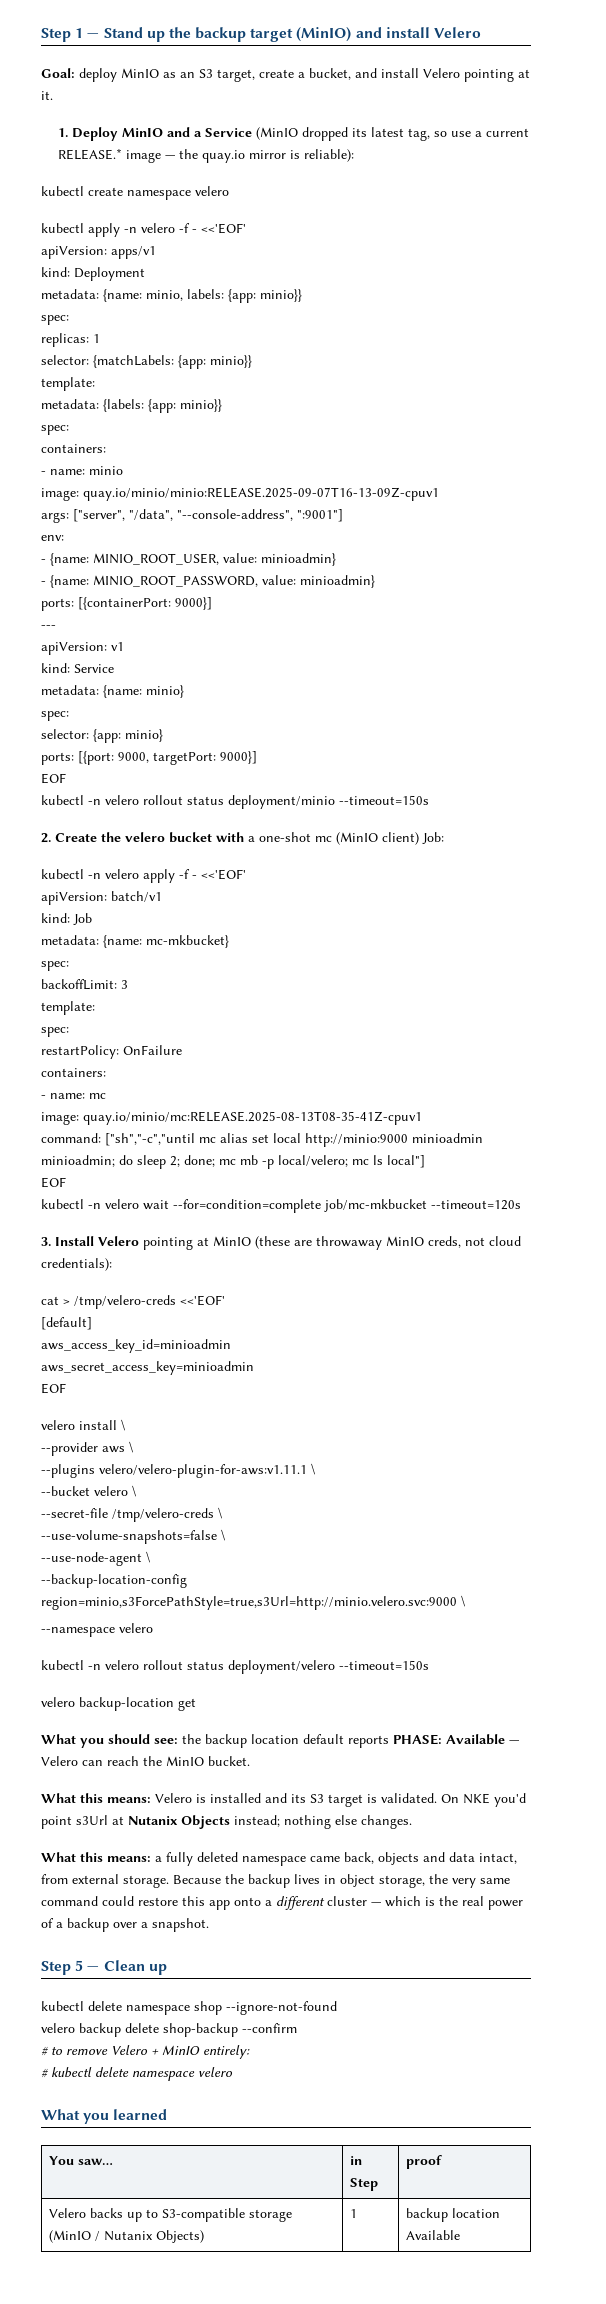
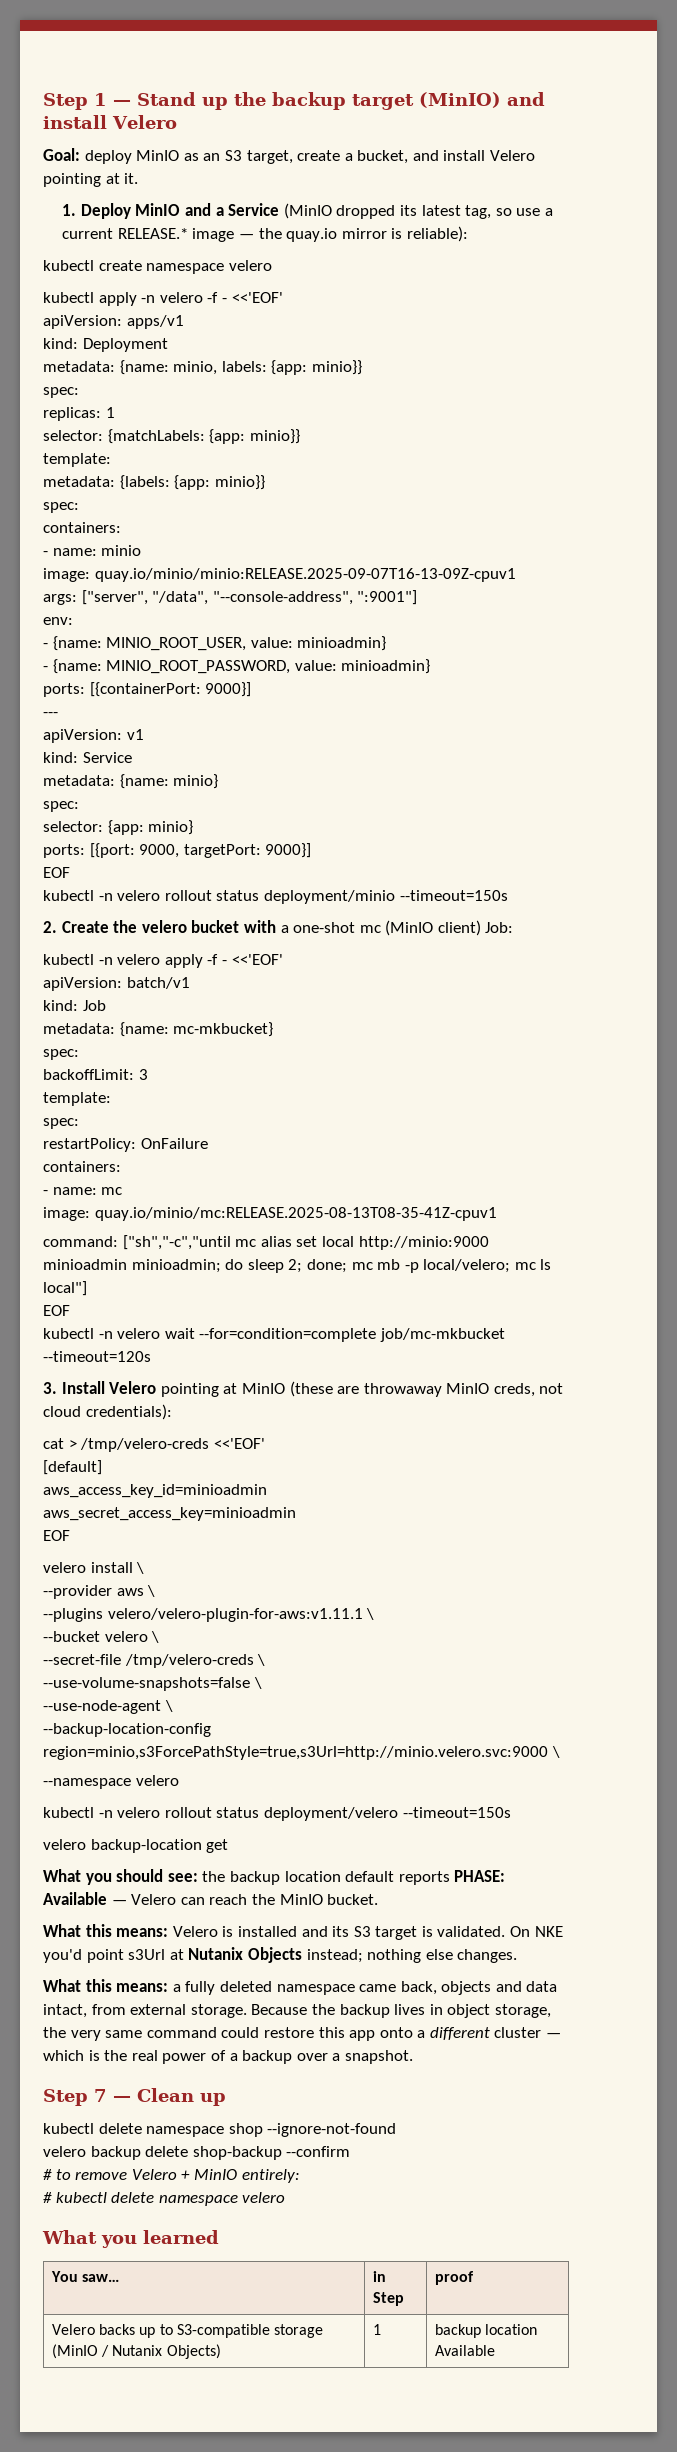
- Step 5 — Clean up
+ Step 7 — Clean up

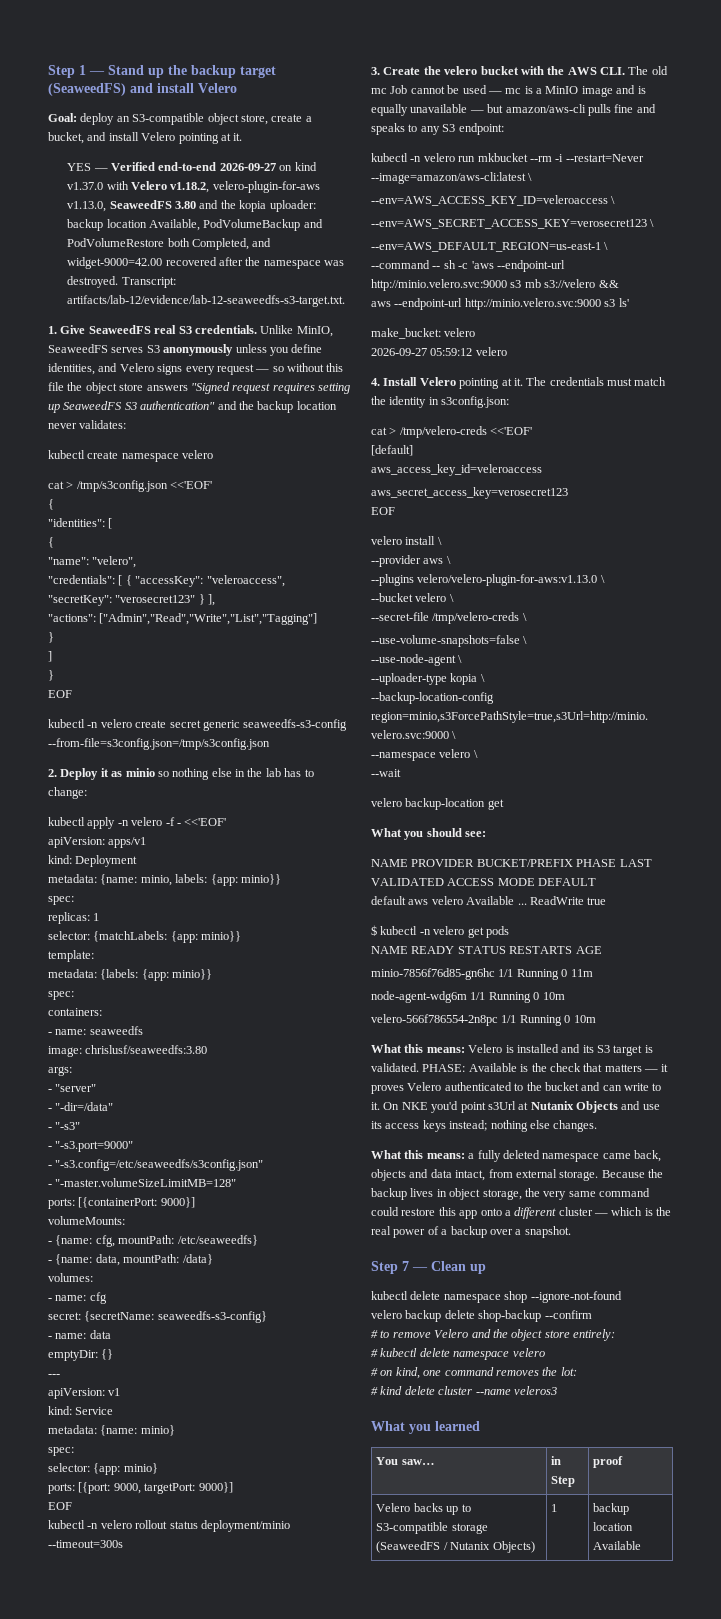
- Step 1 — Stand up the backup target (MinIO) and install Velero
+ Step 1 — Stand up the backup target (SeaweedFS) and install Velero
- Goal: deploy MinIO as an S3 target, create a bucket, and install Velero pointing at it.
+ Goal: deploy an S3-compatible object store, create a bucket, and install Velero pointing at it.
- 1. Deploy MinIO and a Service (MinIO dropped its latest tag, so use a current RELEASE.* image — the quay.io mirror is reliable):
+ YES — Verified end-to-end 2026-09-27 on kind v1.37.0 with Velero v1.18.2, velero-plugin-for-aws v1.13.0, SeaweedFS 3.80 and the kopia uploader: backup location Available, PodVolumeBackup and PodVolumeRestore both Completed, and widget-9000=42.00 recovered after the namespace was destroyed. Transcript: artifacts/lab-12/evidence/lab-12-seaweedfs-s3-target.txt.
+ 1. Give SeaweedFS real S3 credentials. Unlike MinIO, SeaweedFS serves S3 anonymously unless you define identities, and Velero signs every request — so without this file the object store answers "Signed request requires setting up SeaweedFS S3 authentication" and the backup location never validates:
  kubectl create namespace velero
+ cat > /tmp/s3config.json <<'EOF'
+ {
+ "identities": [
+ {
+ "name": "velero",
+ "credentials": [ { "accessKey": "veleroaccess", "secretKey": "verosecret123" } ],
+ "actions": ["Admin","Read","Write","List","Tagging"]
+ }
+ ]
+ }
+ EOF
+ kubectl -n velero create secret generic seaweedfs-s3-config --from-file=s3config.json=/tmp/s3config.json
+ 2. Deploy it as minio so nothing else in the lab has to change:
- - name: minio
- image: quay.io/minio/minio:RELEASE.2025-09-07T16-13-09Z-cpuv1
+ - name: seaweedfs
+ image: chrislusf/seaweedfs:3.80
- args: ["server", "/data", "--console-address", ":9001"]
- env:
- - {name: MINIO_ROOT_USER, value: minioadmin}
- - {name: MINIO_ROOT_PASSWORD, value: minioadmin}
+ args:
+ - "server"
+ - "-dir=/data"
+ - "-s3"
+ - "-s3.port=9000"
+ - "-s3.config=/etc/seaweedfs/s3config.json"
+ - "-master.volumeSizeLimitMB=128"
  ports: [{containerPort: 9000}]
+ volumeMounts:
+ - {name: cfg, mountPath: /etc/seaweedfs}
+ - {name: data, mountPath: /data}
+ volumes:
+ - name: cfg
+ secret: {secretName: seaweedfs-s3-config}
+ - name: data
+ emptyDir: {}
- kubectl -n velero rollout status deployment/minio --timeout=150s
- 2. Create the velero bucket with a one-shot mc (MinIO client) Job:
- kubectl -n velero apply -f - <<'EOF'
- apiVersion: batch/v1
- kind: Job
- metadata: {name: mc-mkbucket}
- spec:
- backoffLimit: 3
- template:
- spec:
- restartPolicy: OnFailure
- containers:
- - name: mc
- image: quay.io/minio/mc:RELEASE.2025-08-13T08-35-41Z-cpuv1
- command: ["sh","-c","until mc alias set local http://minio:9000 minioadmin minioadmin; do sleep 2; done; mc mb -p local/velero; mc ls local"]
- EOF
- kubectl -n velero wait --for=condition=complete job/mc-mkbucket --timeout=120s
- 3. Install Velero pointing at MinIO (these are throwaway MinIO creds, not cloud credentials):
+ kubectl -n velero rollout status deployment/minio --timeout=300s
+ 3. Create the velero bucket with the AWS CLI. The old mc Job cannot be used — mc is a MinIO image and is equally unavailable — but amazon/aws-cli pulls fine and speaks to any S3 endpoint:
+ kubectl -n velero run mkbucket --rm -i --restart=Never --image=amazon/aws-cli:latest \
+ --env=AWS_ACCESS_KEY_ID=veleroaccess \
+ --env=AWS_SECRET_ACCESS_KEY=verosecret123 \
+ --env=AWS_DEFAULT_REGION=us-east-1 \
+ --command -- sh -c 'aws --endpoint-url http://minio.velero.svc:9000 s3 mb s3://velero &&
+ aws --endpoint-url http://minio.velero.svc:9000 s3 ls'
+ make_bucket: velero
+ 2026-09-27 05:59:12 velero
+ 4. Install Velero pointing at it. The credentials must match the identity in s3config.json:
- aws_access_key_id=minioadmin
- aws_secret_access_key=minioadmin
+ aws_access_key_id=veleroaccess
+ aws_secret_access_key=verosecret123
- --plugins velero/velero-plugin-for-aws:v1.11.1 \
+ --plugins velero/velero-plugin-for-aws:v1.13.0 \
+ --uploader-type kopia \
- --namespace velero
- kubectl -n velero rollout status deployment/velero --timeout=150s
+ --namespace velero \
+ --wait
- What you should see: the backup location default reports PHASE: Available — Velero can reach the MinIO bucket.
+ What you should see:
+ NAME PROVIDER BUCKET/PREFIX PHASE LAST VALIDATED ACCESS MODE DEFAULT
+ default aws velero Available ... ReadWrite true
+ $ kubectl -n velero get pods
+ NAME READY STATUS RESTARTS AGE
+ minio-7856f76d85-gn6hc 1/1 Running 0 11m
+ node-agent-wdg6m 1/1 Running 0 10m
+ velero-566f786554-2n8pc 1/1 Running 0 10m
+ PHASE: Available is the check that matters — it proves Velero authenticated to the bucket and can write to it.
- On NKE you'd point s3Url at Nutanix Objects instead; nothing else changes.
+ On NKE you'd point s3Url at Nutanix Objects and use its access keys instead; nothing else changes.
- # to remove Velero + MinIO entirely:
+ # to remove Velero and the object store entirely:
+ # on kind, one command removes the lot:
+ # kind delete cluster --name veleros3
- Velero backs up to S3-compatible storage (MinIO / Nutanix Objects) | 1 | backup location Available
+ Velero backs up to S3-compatible storage (SeaweedFS / Nutanix Objects) | 1 | backup location Available

